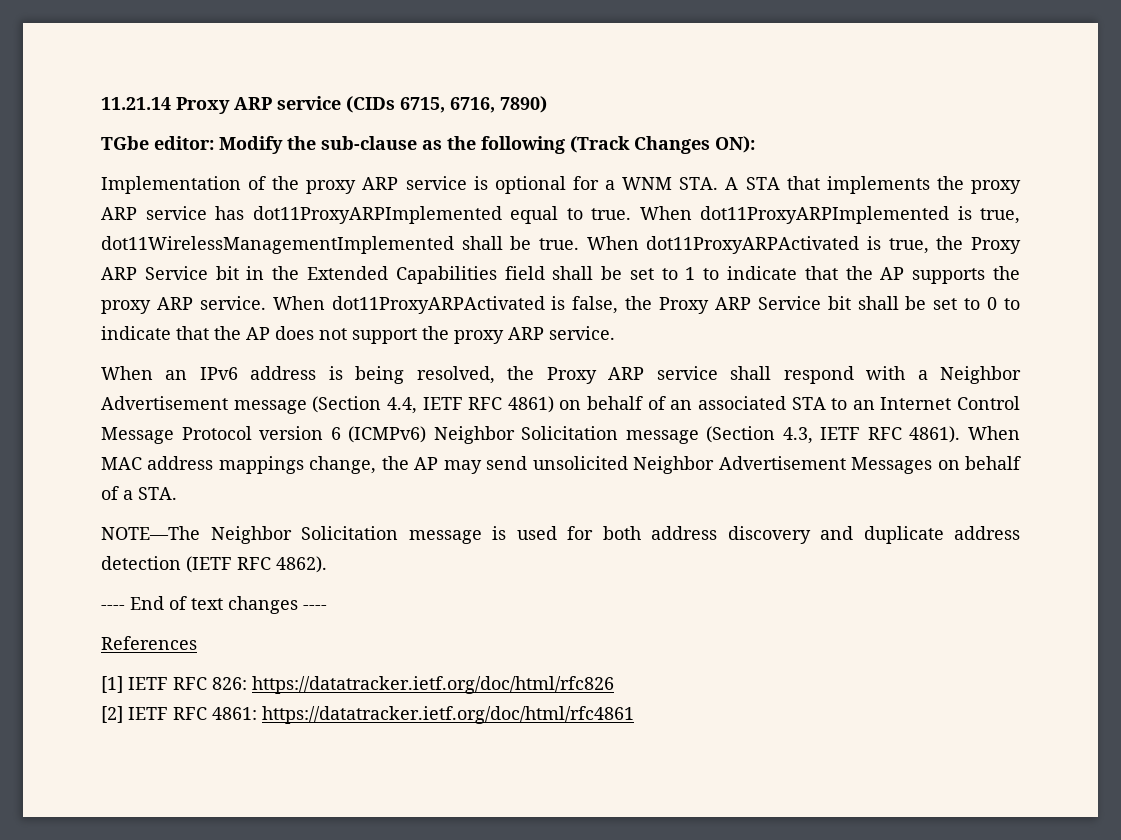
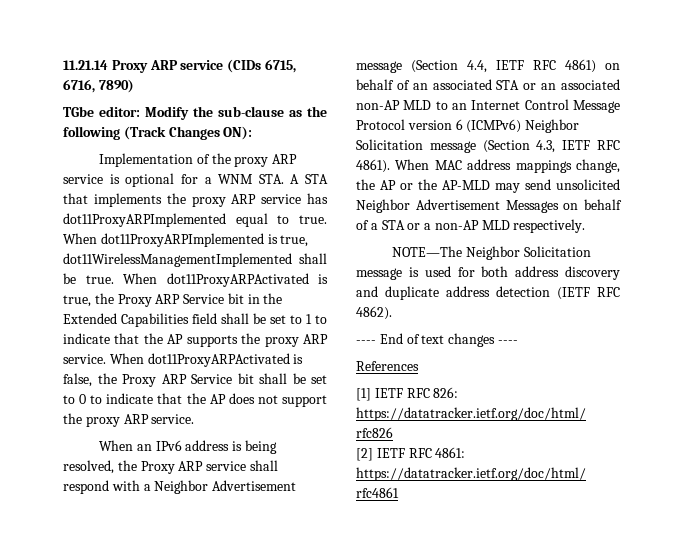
- When an IPv6 address is being resolved, the Proxy ARP service shall respond with a Neighbor Advertisement message (Section 4.4, IETF RFC 4861) on behalf of an associated STA to an Internet Control Message Protocol version 6 (ICMPv6) Neighbor Solicitation message (Section 4.3, IETF RFC 4861).
+ When an IPv6 address is being resolved, the Proxy ARP service shall respond with a Neighbor Advertisement message (Section 4.4, IETF RFC 4861) on behalf of an associated STA or an associated non-AP MLD to an Internet Control Message Protocol version 6 (ICMPv6) Neighbor Solicitation message (Section 4.3, IETF RFC 4861).
- When MAC address mappings change, the AP may send unsolicited Neighbor Advertisement Messages on behalf of a STA.
+ When MAC address mappings change, the AP or the AP-MLD may send unsolicited Neighbor Advertisement Messages on behalf of a STA or a non-AP MLD respectively.

